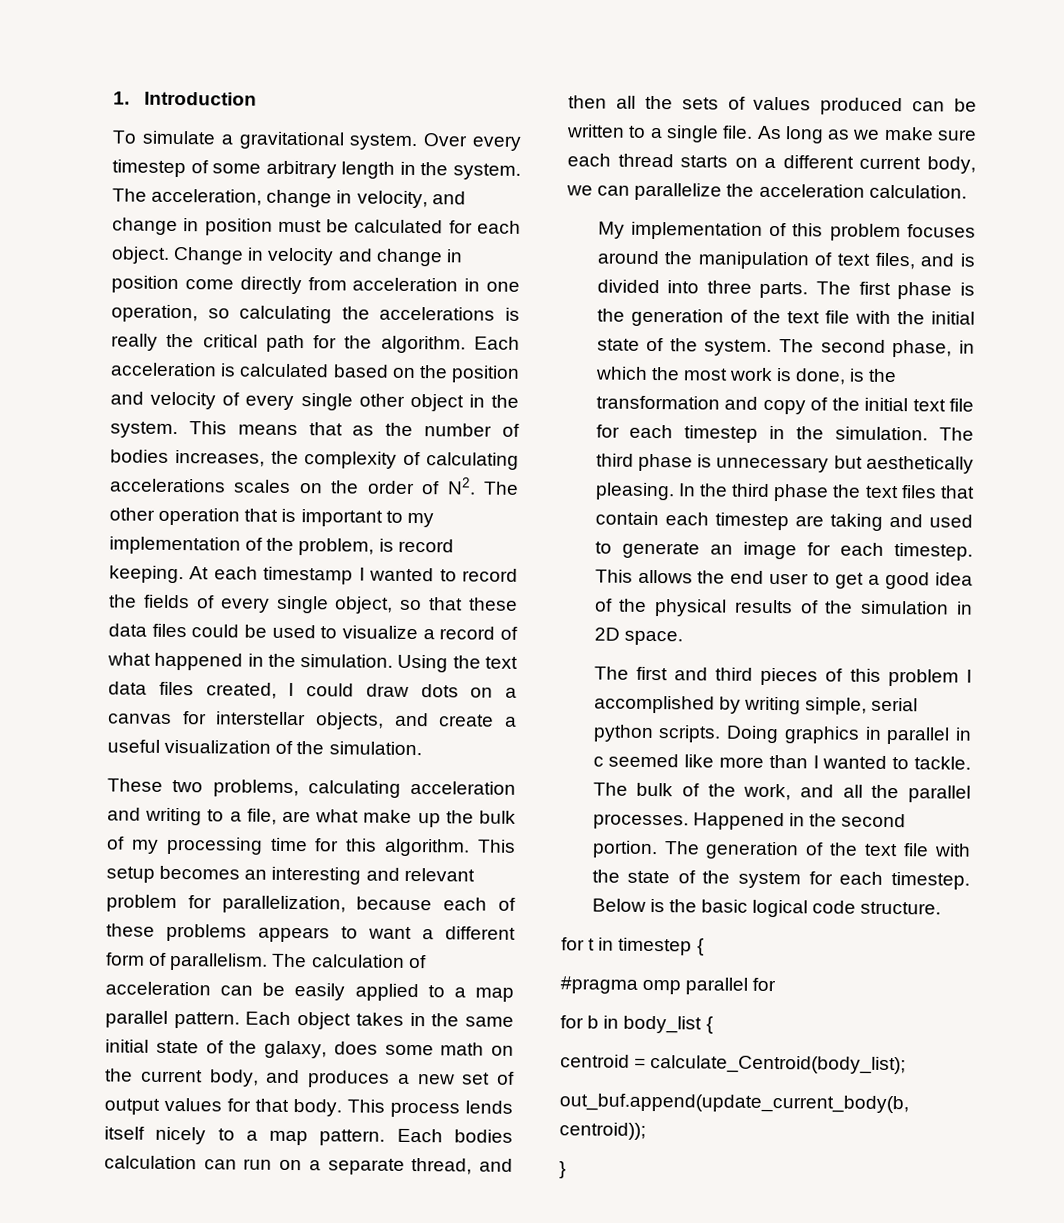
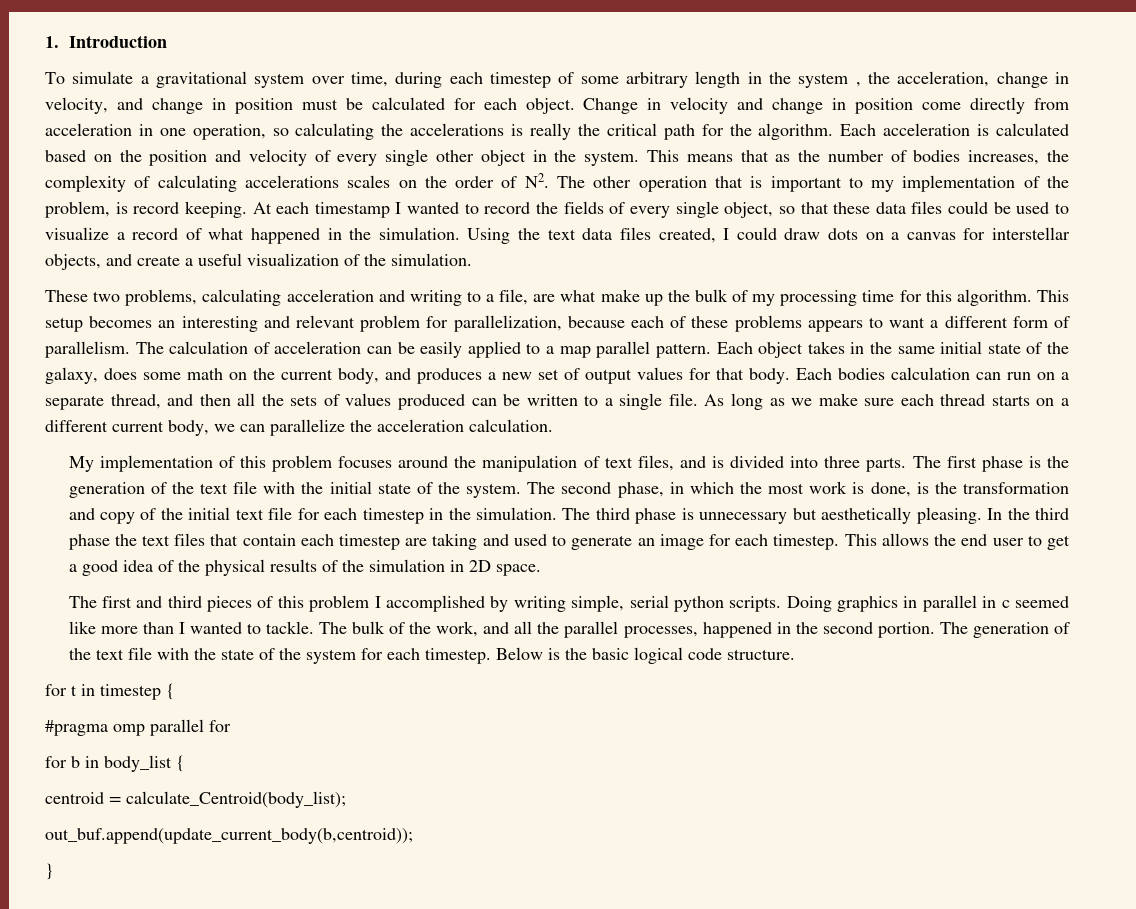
- To simulate a gravitational system. Over every timestep of some arbitrary length in the system. The acceleration, change in velocity, and change in position must be calculated for each object.
+ To simulate a gravitational system over time, during each timestep of some arbitrary length in the system , the acceleration, change in velocity, and change in position must be calculated for each object.
- This process lends itself nicely to a map pattern.
- The bulk of the work, and all the parallel processes. Happened in the second portion.
+ The bulk of the work, and all the parallel processes, happened in the second portion.

